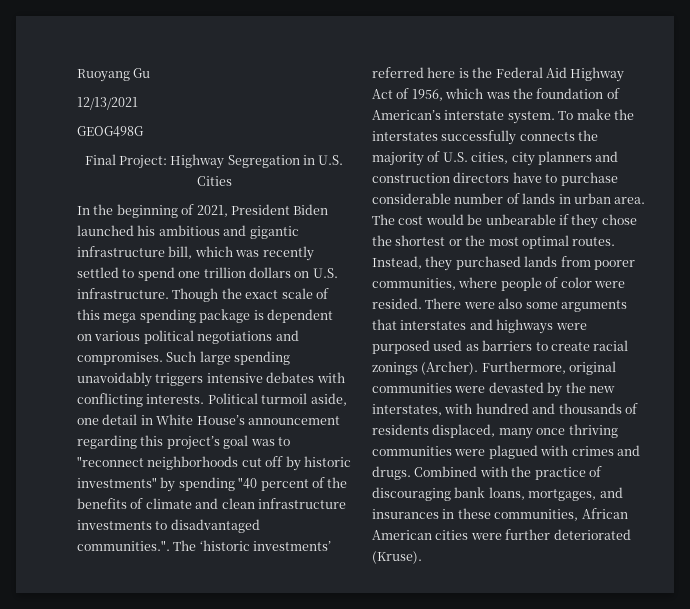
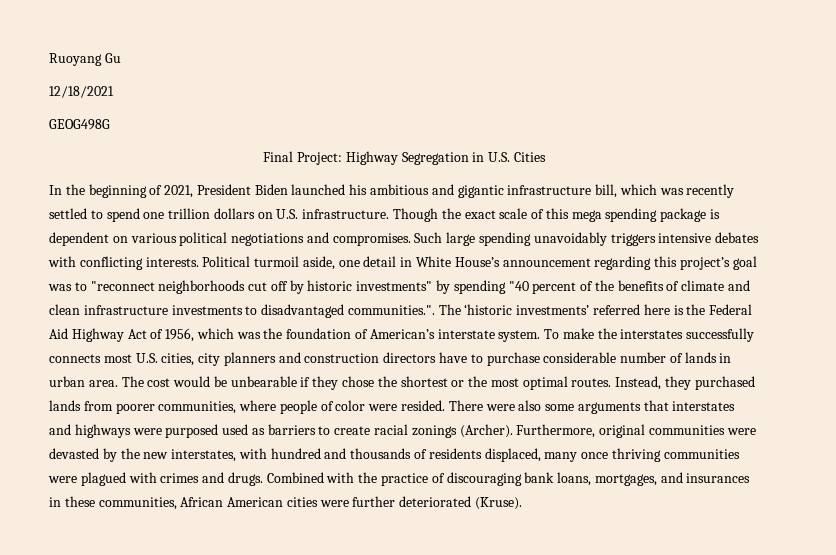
- 12/13/2021
+ 12/18/2021
- To make the interstates successfully connects the majority of U.S. cities, city planners and construction directors have to purchase considerable number of lands in urban area.
+ To make the interstates successfully connects most U.S. cities, city planners and construction directors have to purchase considerable number of lands in urban area.

